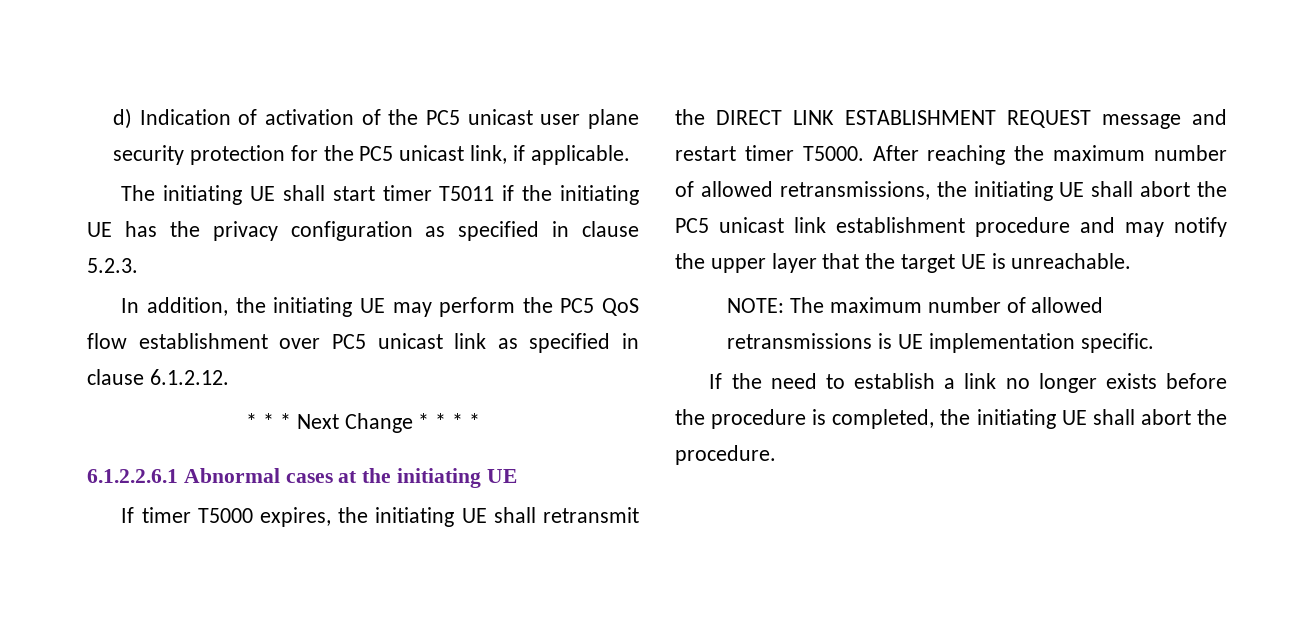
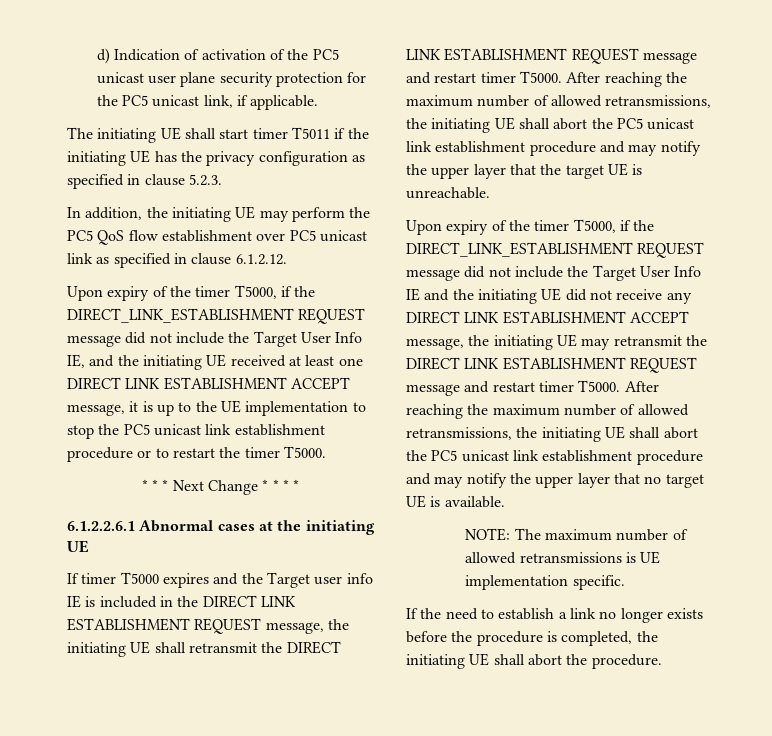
+ Upon expiry of the timer T5000, if the DIRECT_LINK_ESTABLISHMENT REQUEST message did not include the Target User Info IE, and the initiating UE received at least one DIRECT LINK ESTABLISHMENT ACCEPT message, it is up to the UE implementation to stop the PC5 unicast link establishment procedure or to restart the timer T5000.
- If timer T5000 expires, the initiating UE shall retransmit the DIRECT LINK ESTABLISHMENT REQUEST message and restart timer T5000.
+ If timer T5000 expires and the Target user info IE is included in the DIRECT LINK ESTABLISHMENT REQUEST message, the initiating UE shall retransmit the DIRECT LINK ESTABLISHMENT REQUEST message and restart timer T5000.
+ Upon expiry of the timer T5000, if the DIRECT_LINK_ESTABLISHMENT REQUEST message did not include the Target User Info IE and the initiating UE did not receive any DIRECT LINK ESTABLISHMENT ACCEPT message, the initiating UE may retransmit the DIRECT LINK ESTABLISHMENT REQUEST message and restart timer T5000. After reaching the maximum number of allowed retransmissions, the initiating UE shall abort the PC5 unicast link establishment procedure and may notify the upper layer that no target UE is available.

